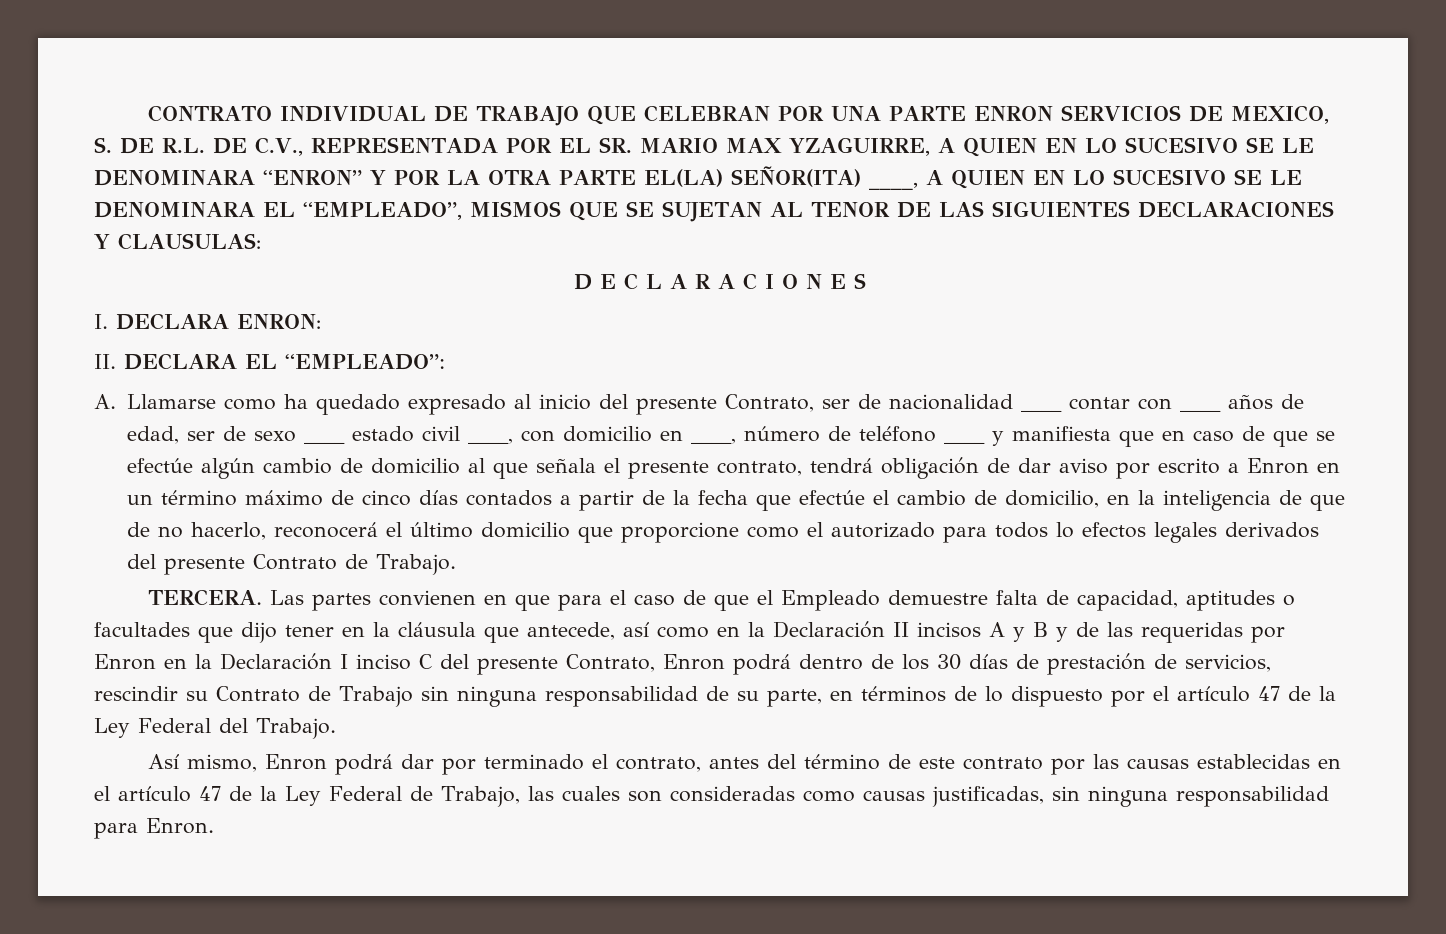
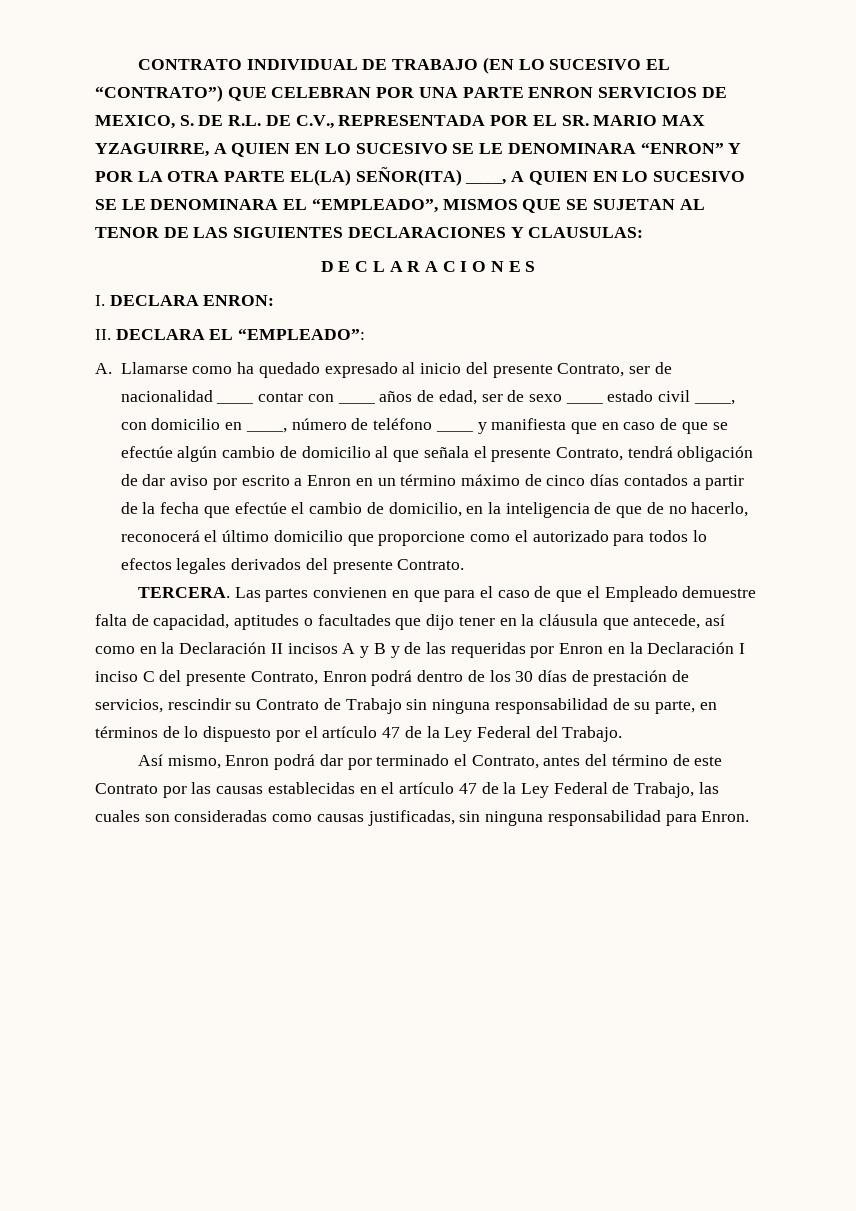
- CONTRATO INDIVIDUAL DE TRABAJO QUE CELEBRAN POR UNA PARTE ENRON SERVICIOS DE MEXICO, S. DE R.L. DE C.V., REPRESENTADA POR EL SR. MARIO MAX YZAGUIRRE, A QUIEN EN LO SUCESIVO SE LE DENOMINARA “ENRON” Y POR LA OTRA PARTE EL(LA) SEÑOR(ITA) ____, A QUIEN EN LO SUCESIVO SE LE DENOMINARA EL “EMPLEADO”, MISMOS QUE SE SUJETAN AL TENOR DE LAS SIGUIENTES DECLARACIONES Y CLAUSULAS:
+ CONTRATO INDIVIDUAL DE TRABAJO (EN LO SUCESIVO EL “CONTRATO”) QUE CELEBRAN POR UNA PARTE ENRON SERVICIOS DE MEXICO, S. DE R.L. DE C.V., REPRESENTADA POR EL SR. MARIO MAX YZAGUIRRE, A QUIEN EN LO SUCESIVO SE LE DENOMINARA “ENRON” Y POR LA OTRA PARTE EL(LA) SEÑOR(ITA) ____, A QUIEN EN LO SUCESIVO SE LE DENOMINARA EL “EMPLEADO”, MISMOS QUE SE SUJETAN AL TENOR DE LAS SIGUIENTES DECLARACIONES Y CLAUSULAS:
- A. Llamarse como ha quedado expresado al inicio del presente Contrato, ser de nacionalidad ____ contar con ____ años de edad, ser de sexo ____ estado civil ____, con domicilio en ____, número de teléfono ____ y manifiesta que en caso de que se efectúe algún cambio de domicilio al que señala el presente contrato, tendrá obligación de dar aviso por escrito a Enron en un término máximo de cinco días contados a partir de la fecha que efectúe el cambio de domicilio, en la inteligencia de que de no hacerlo, reconocerá el último domicilio que proporcione como el autorizado para todos lo efectos legales derivados del presente Contrato de Trabajo.
+ A. Llamarse como ha quedado expresado al inicio del presente Contrato, ser de nacionalidad ____ contar con ____ años de edad, ser de sexo ____ estado civil ____, con domicilio en ____, número de teléfono ____ y manifiesta que en caso de que se efectúe algún cambio de domicilio al que señala el presente Contrato, tendrá obligación de dar aviso por escrito a Enron en un término máximo de cinco días contados a partir de la fecha que efectúe el cambio de domicilio, en la inteligencia de que de no hacerlo, reconocerá el último domicilio que proporcione como el autorizado para todos lo efectos legales derivados del presente Contrato.
- Así mismo, Enron podrá dar por terminado el contrato, antes del término de este contrato por las causas establecidas en el artículo 47 de la Ley Federal de Trabajo, las cuales son consideradas como causas justificadas, sin ninguna responsabilidad para Enron.
+ Así mismo, Enron podrá dar por terminado el Contrato, antes del término de este Contrato por las causas establecidas en el artículo 47 de la Ley Federal de Trabajo, las cuales son consideradas como causas justificadas, sin ninguna responsabilidad para Enron.

